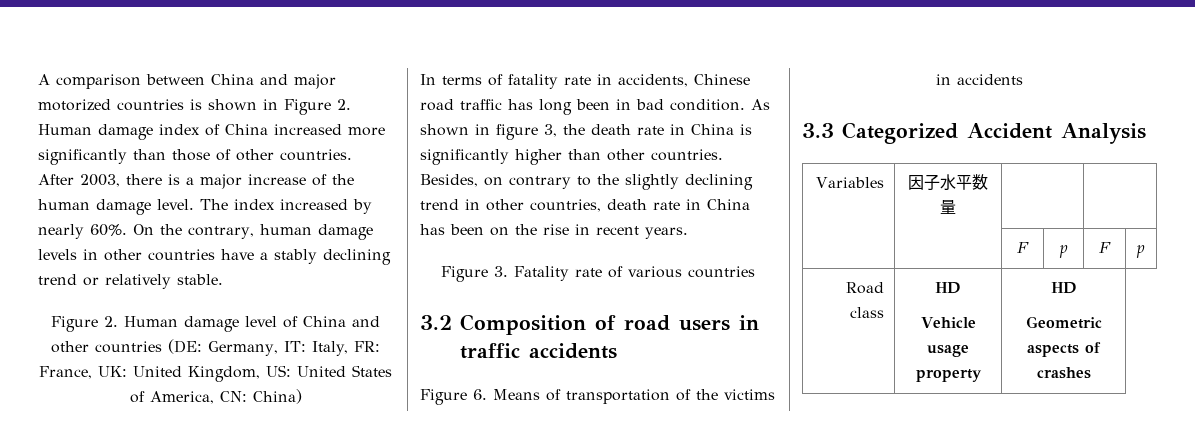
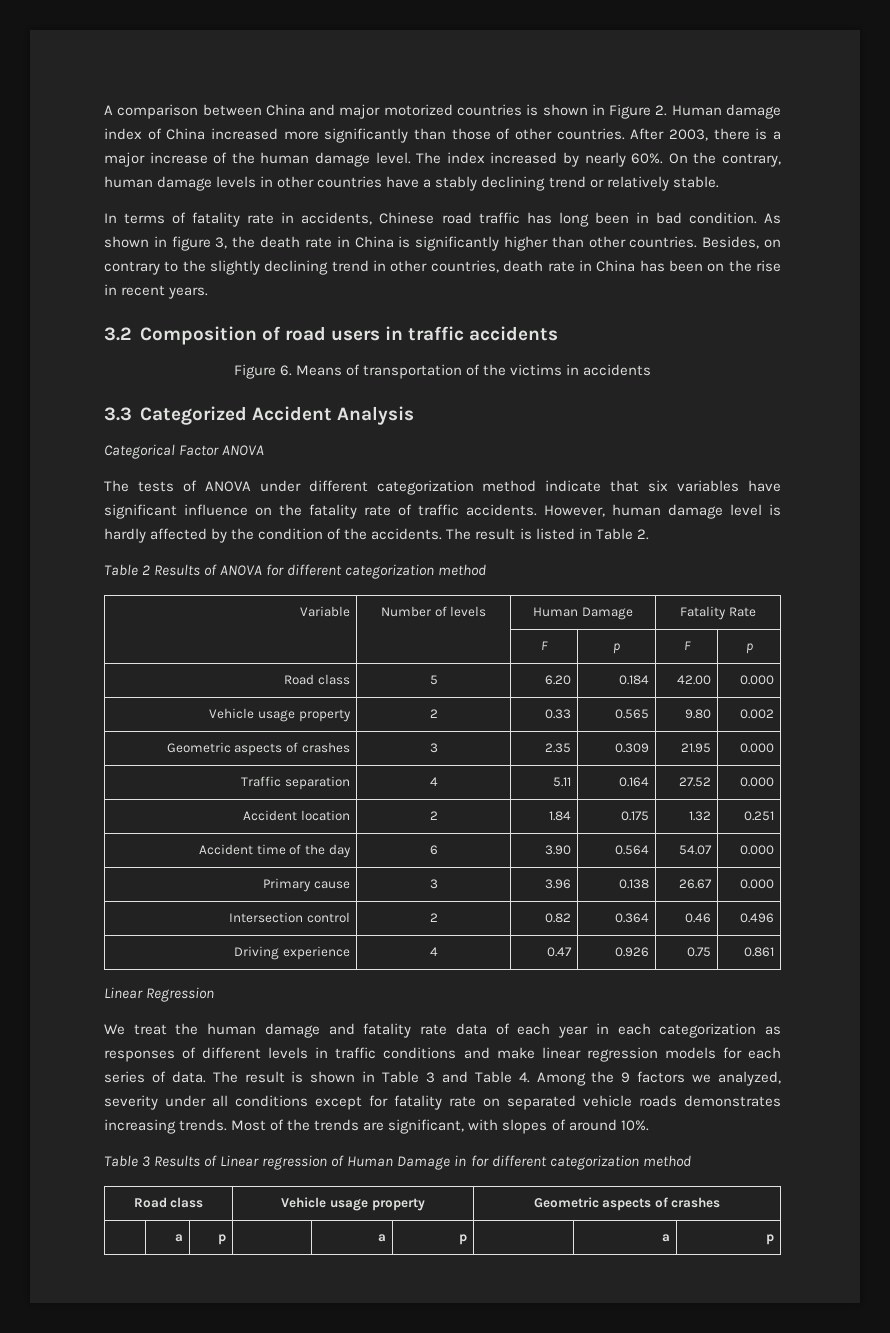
- Figure 2. Human damage level of China and other countries (DE: Germany, IT: Italy, FR: France, UK: United Kingdom, US: United States of America, CN: China)
- Figure 3. Fatality rate of various countries
- Variables | 因子水平数量 | |
+ Categorical Factor ANOVA
+ The tests of ANOVA under different categorization method indicate that six variables have significant influence on the fatality rate of traffic accidents. However, human damage level is hardly affected by the condition of the accidents. The result is listed in Table 2.
+ Table 2 Results of ANOVA for different categorization method
+ Variable | Number of levels | Human Damage | Fatality Rate
- Road class | HD
- Vehicle usage property | HD
- Geometric aspects of crashes
+ Road class | 5 | 6.20 | 0.184 | 42.00 | 0.000
+ Vehicle usage property | 2 | 0.33 | 0.565 | 9.80 | 0.002
+ Geometric aspects of crashes | 3 | 2.35 | 0.309 | 21.95 | 0.000
+ Traffic separation | 4 | 5.11 | 0.164 | 27.52 | 0.000
+ Accident location | 2 | 1.84 | 0.175 | 1.32 | 0.251
+ Accident time of the day | 6 | 3.90 | 0.564 | 54.07 | 0.000
+ Primary cause | 3 | 3.96 | 0.138 | 26.67 | 0.000
+ Intersection control | 2 | 0.82 | 0.364 | 0.46 | 0.496
+ Driving experience | 4 | 0.47 | 0.926 | 0.75 | 0.861
+ Linear Regression
+ We treat the human damage and fatality rate data of each year in each categorization as responses of different levels in traffic conditions and make linear regression models for each series of data. The result is shown in Table 3 and Table 4. Among the 9 factors we analyzed, severity under all conditions except for fatality rate on separated vehicle roads demonstrates increasing trends. Most of the trends are significant, with slopes of around 10%.
+ Table 3 Results of Linear regression of Human Damage in for different categorization method
+ Road class | Vehicle usage property | Geometric aspects of crashes
+ | a | p | | a | p | | a | p

